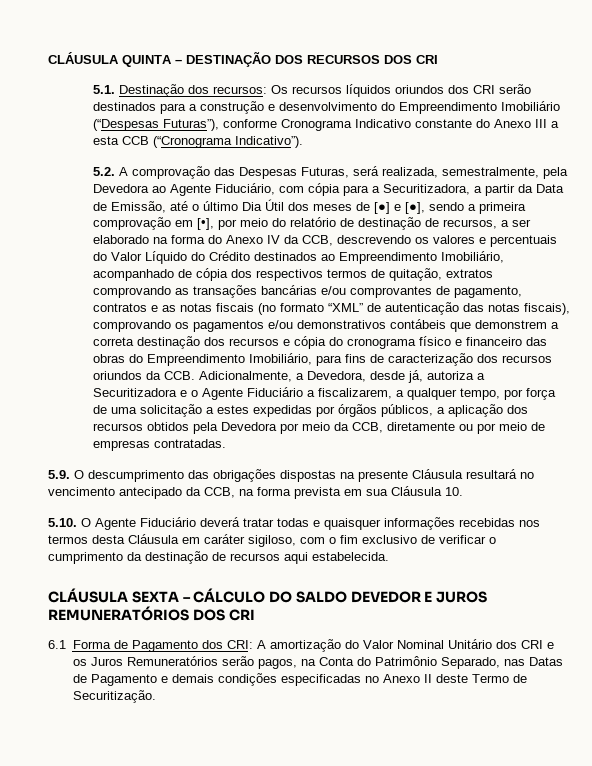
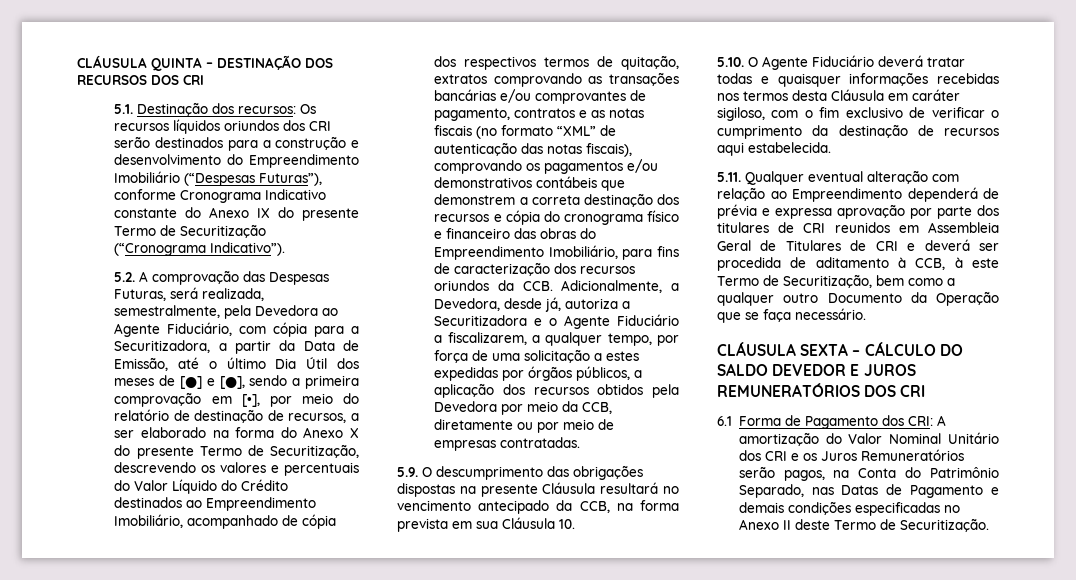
- 5.1. Destinação dos recursos: Os recursos líquidos oriundos dos CRI serão destinados para a construção e desenvolvimento do Empreendimento Imobiliário (“Despesas Futuras”), conforme Cronograma Indicativo constante do Anexo III a esta CCB (“Cronograma Indicativo”).
+ 5.1. Destinação dos recursos: Os recursos líquidos oriundos dos CRI serão destinados para a construção e desenvolvimento do Empreendimento Imobiliário (“Despesas Futuras”), conforme Cronograma Indicativo constante do Anexo IX do presente Termo de Securitização (“Cronograma Indicativo”).
- 5.2. A comprovação das Despesas Futuras, será realizada, semestralmente, pela Devedora ao Agente Fiduciário, com cópia para a Securitizadora, a partir da Data de Emissão, até o último Dia Útil dos meses de [●] e [●], sendo a primeira comprovação em [•], por meio do relatório de destinação de recursos, a ser elaborado na forma do Anexo IV da CCB, descrevendo os valores e percentuais do Valor Líquido do Crédito destinados ao Empreendimento Imobiliário, acompanhado de cópia dos respectivos termos de quitação, extratos comprovando as transações bancárias e/ou comprovantes de pagamento, contratos e as notas fiscais (no formato “XML” de autenticação das notas fiscais), comprovando os pagamentos e/ou demonstrativos contábeis que demonstrem a correta destinação dos recursos e cópia do cronograma físico e financeiro das obras do Empreendimento Imobiliário, para fins de caracterização dos recursos oriundos da CCB. Adicionalmente, a Devedora, desde já, autoriza a Securitizadora e o Agente Fiduciário a fiscalizarem, a qualquer tempo, por força de uma solicitação a estes expedidas por órgãos públicos, a aplicação dos recursos obtidos pela Devedora por meio da CCB, diretamente ou por meio de empresas contratadas.
+ 5.2. A comprovação das Despesas Futuras, será realizada, semestralmente, pela Devedora ao Agente Fiduciário, com cópia para a Securitizadora, a partir da Data de Emissão, até o último Dia Útil dos meses de [●] e [●], sendo a primeira comprovação em [•], por meio do relatório de destinação de recursos, a ser elaborado na forma do Anexo X do presente Termo de Securitização, descrevendo os valores e percentuais do Valor Líquido do Crédito destinados ao Empreendimento Imobiliário, acompanhado de cópia dos respectivos termos de quitação, extratos comprovando as transações bancárias e/ou comprovantes de pagamento, contratos e as notas fiscais (no formato “XML” de autenticação das notas fiscais), comprovando os pagamentos e/ou demonstrativos contábeis que demonstrem a correta destinação dos recursos e cópia do cronograma físico e financeiro das obras do Empreendimento Imobiliário, para fins de caracterização dos recursos oriundos da CCB. Adicionalmente, a Devedora, desde já, autoriza a Securitizadora e o Agente Fiduciário a fiscalizarem, a qualquer tempo, por força de uma solicitação a estes expedidas por órgãos públicos, a aplicação dos recursos obtidos pela Devedora por meio da CCB, diretamente ou por meio de empresas contratadas.
+ 5.11. Qualquer eventual alteração com relação ao Empreendimento dependerá de prévia e expressa aprovação por parte dos titulares de CRI reunidos em Assembleia Geral de Titulares de CRI e deverá ser procedida de aditamento à CCB, à este Termo de Securitização, bem como a qualquer outro Documento da Operação que se faça necessário.

